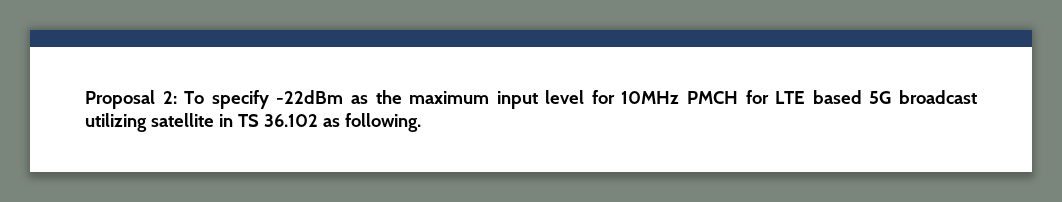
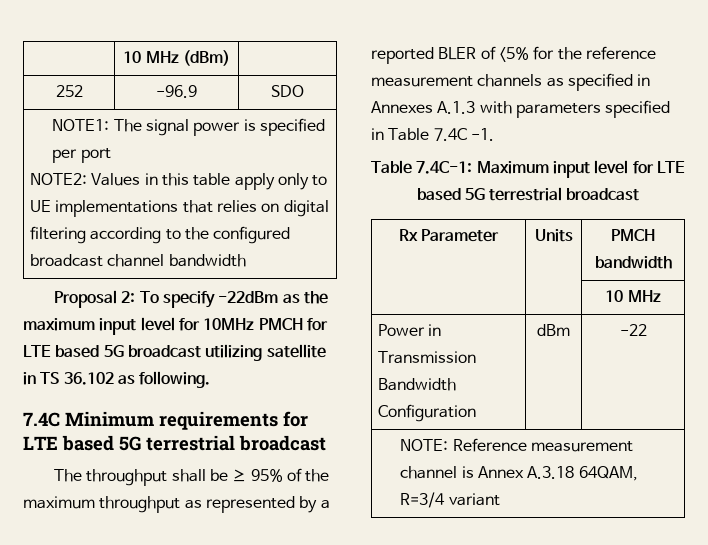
+ | 10 MHz (dBm) |
+ 252 | -96.9 | SDO
+ NOTE1: The signal power is specified per port
+ NOTE2: Values in this table apply only to UE implementations that relies on digital filtering according to the configured broadcast channel bandwidth
+ 7.4C Minimum requirements for LTE based 5G terrestrial broadcast
+ The throughput shall be ≥ 95% of the maximum throughput as represented by a reported BLER of <5% for the reference measurement channels as specified in Annexes A.1.3 with parameters specified in Table 7.4C -1.
+ Table 7.4C-1: Maximum input level for LTE based 5G terrestrial broadcast
+ Rx Parameter | Units | PMCH bandwidth
+ | | 10 MHz
+ Power in Transmission Bandwidth Configuration | dBm | -22
+ NOTE: Reference measurement channel is Annex A.3.18 64QAM, R=3/4 variant

